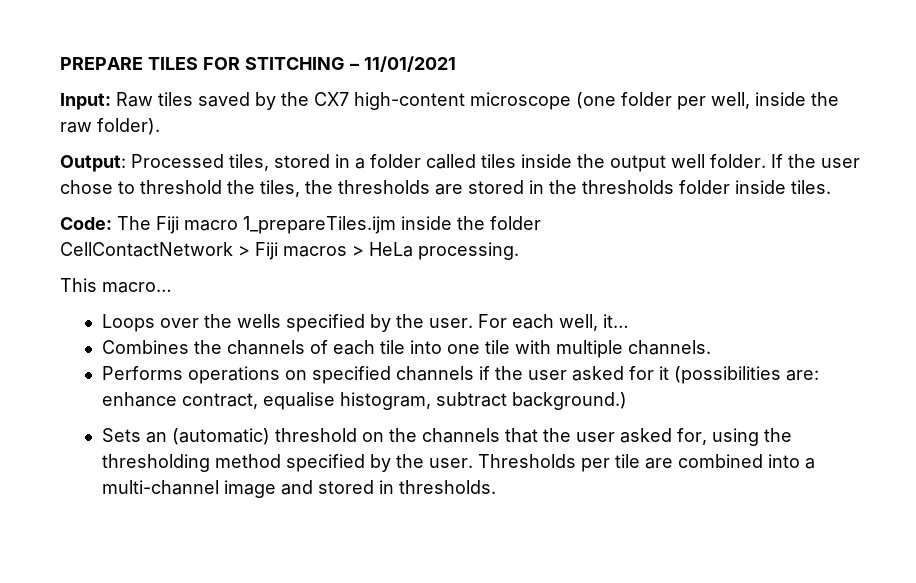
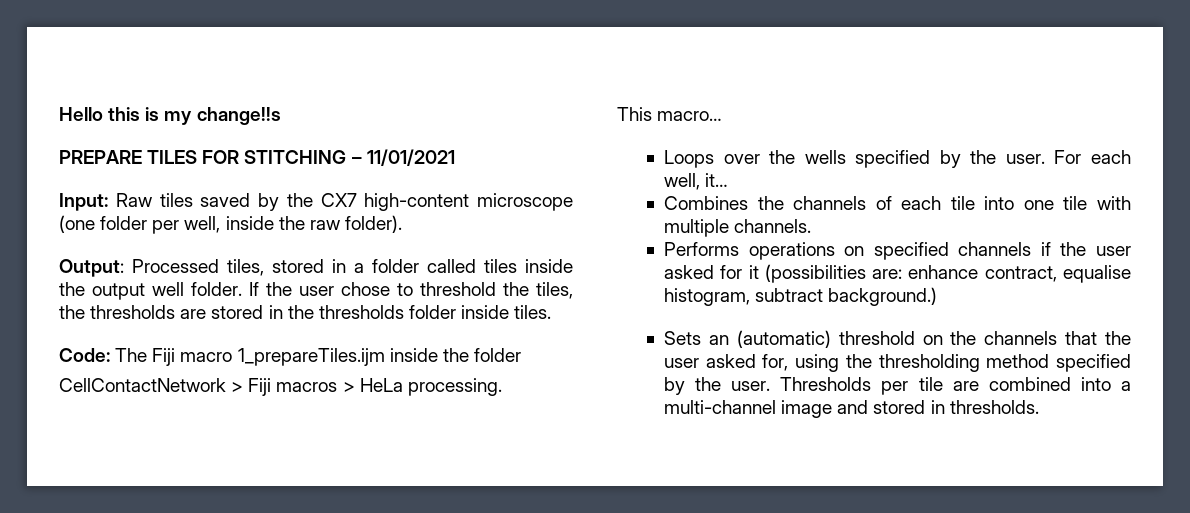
+ Hello this is my change!!s

